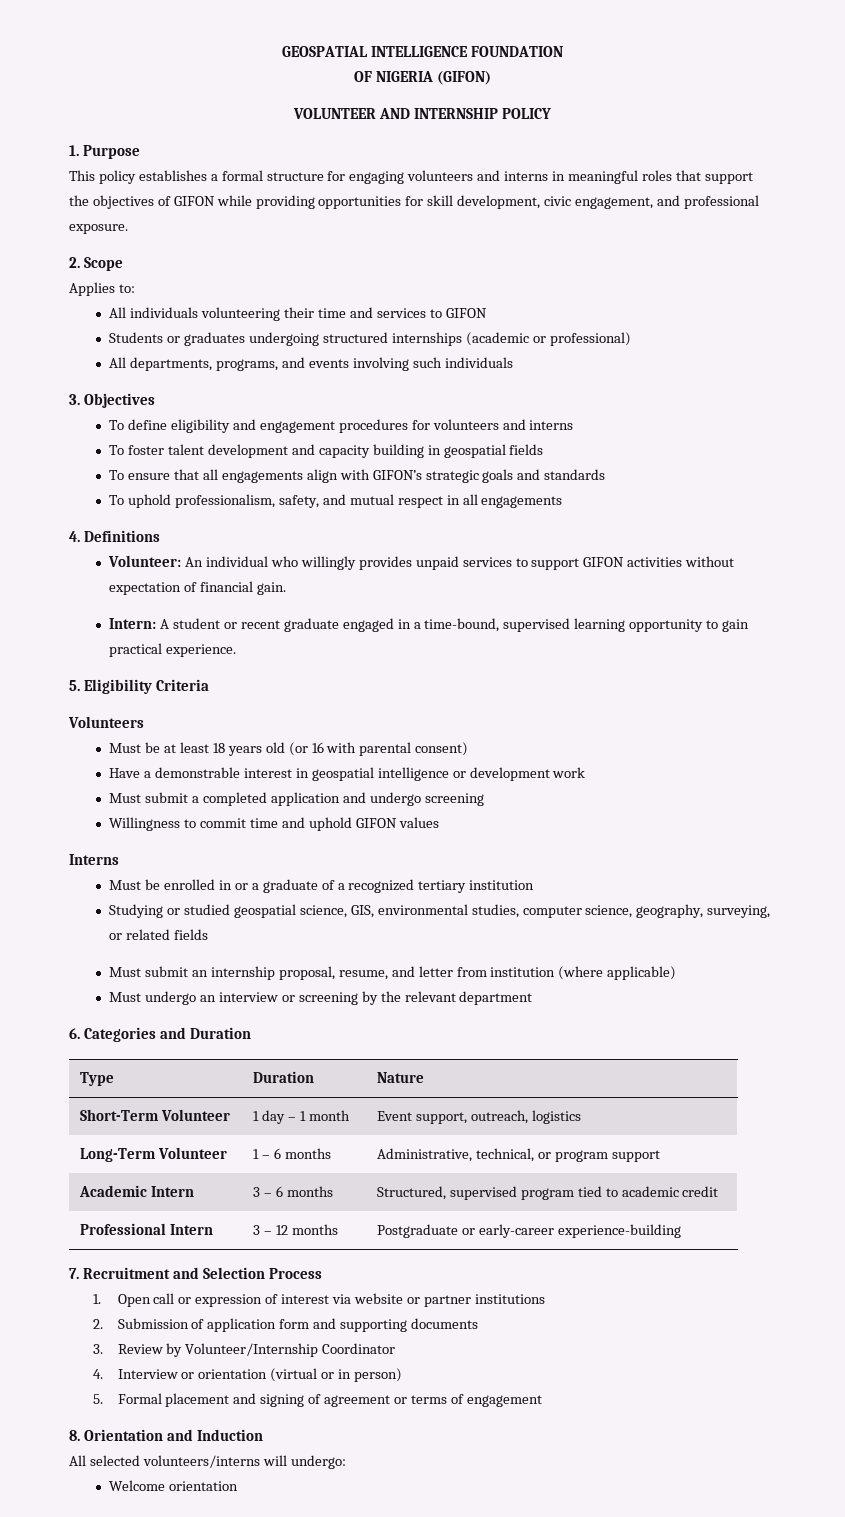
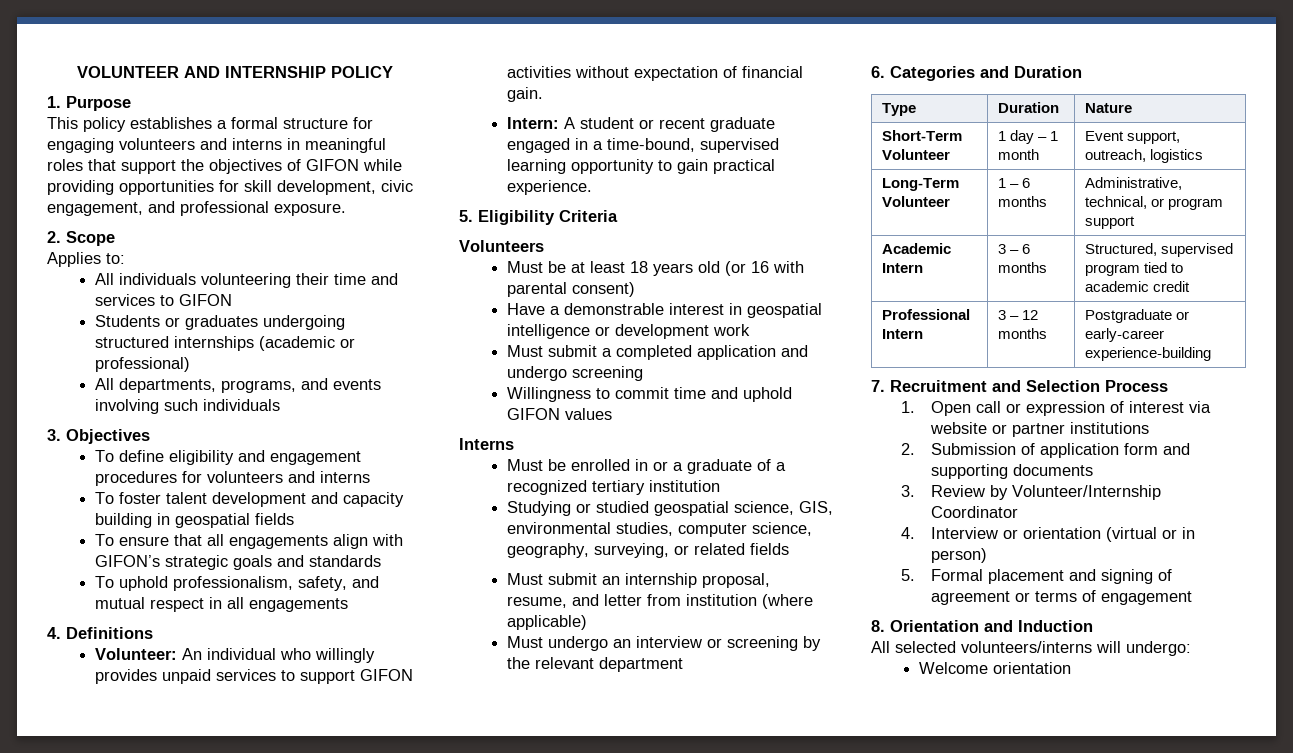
- GEOSPATIAL INTELLIGENCE FOUNDATION
- OF NIGERIA (GIFON)

